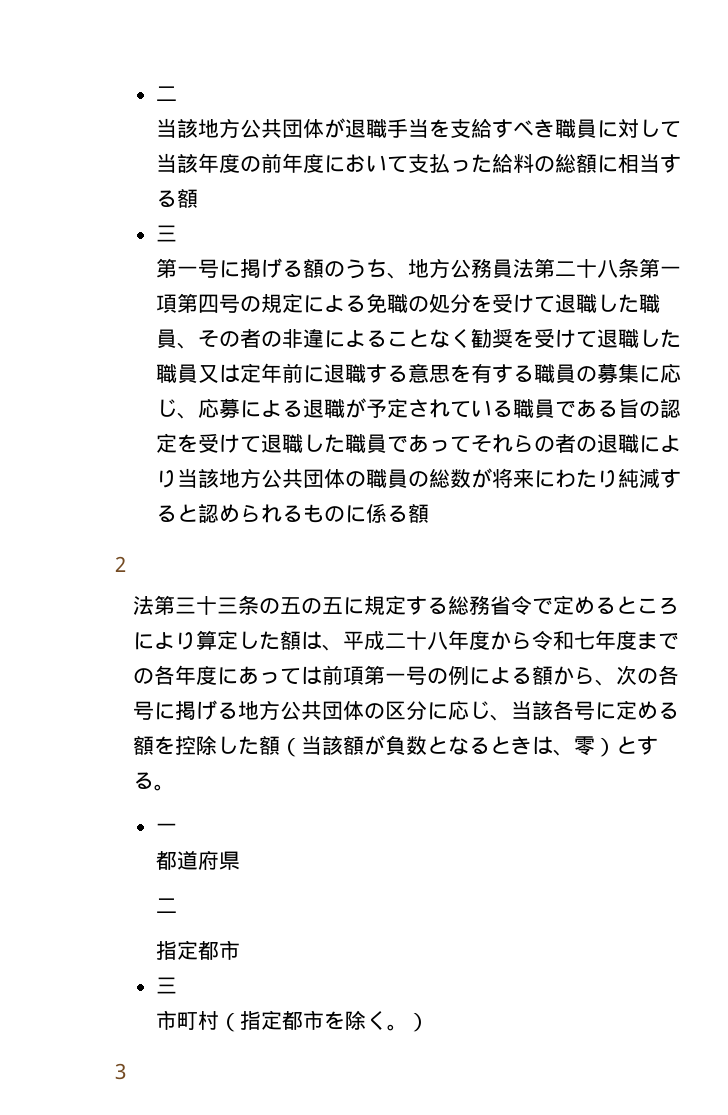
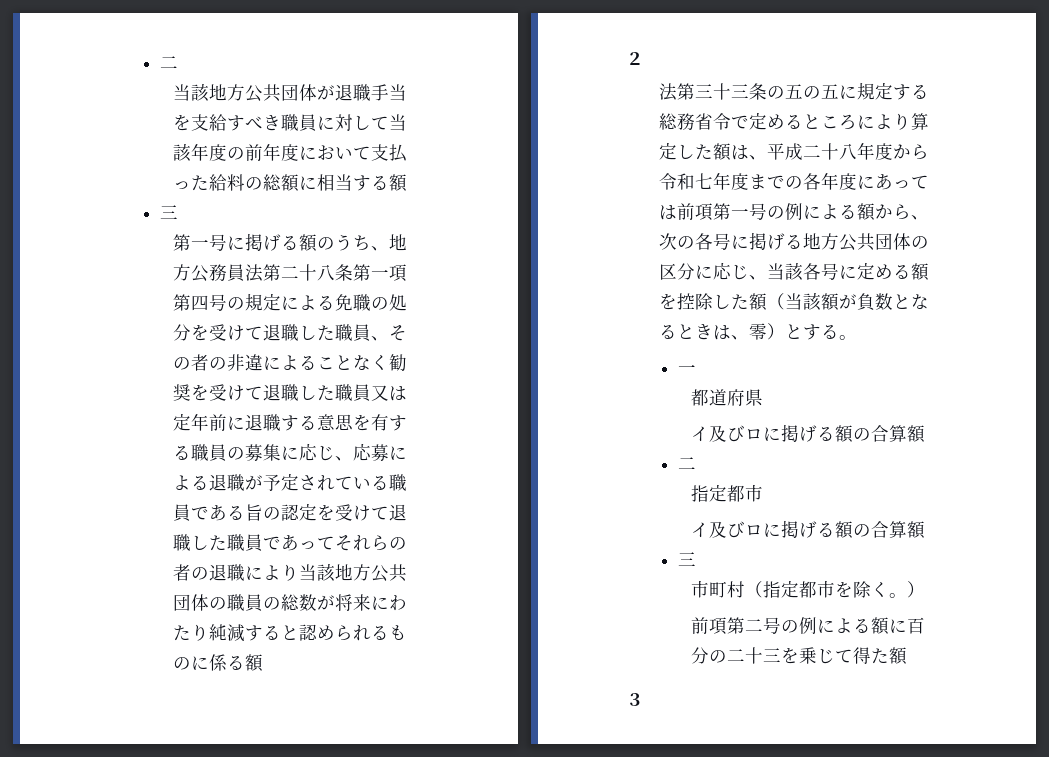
  都道府県
+ イ及びロに掲げる額の合算額
  二
  指定都市
+ イ及びロに掲げる額の合算額
+ 前項第二号の例による額に百分の二十三を乗じて得た額

